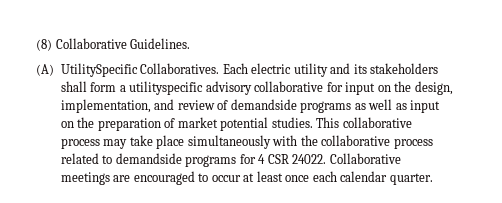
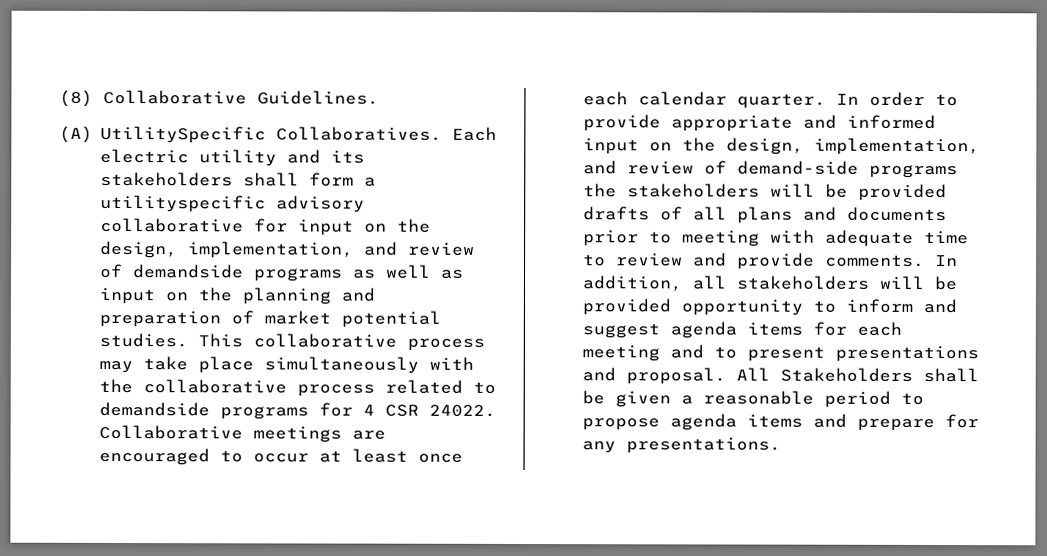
- Each electric utility and its stakeholders shall form a utilityspecific advisory collaborative for input on the design, implementation, and review of demandside programs as well as input on the preparation of market potential studies.
+ Each electric utility and its stakeholders shall form a utilityspecific advisory collaborative for input on the design, implementation, and review of demandside programs as well as input on the planning and preparation of market potential studies.
+ In order to provide appropriate and informed input on the design, implementation, and review of demand-side programs the stakeholders will be provided drafts of all plans and documents prior to meeting with adequate time to review and provide comments. In addition, all stakeholders will be provided opportunity to inform and suggest agenda items for each meeting and to present presentations and proposal. All Stakeholders shall be given a reasonable period to propose agenda items and prepare for any presentations.

